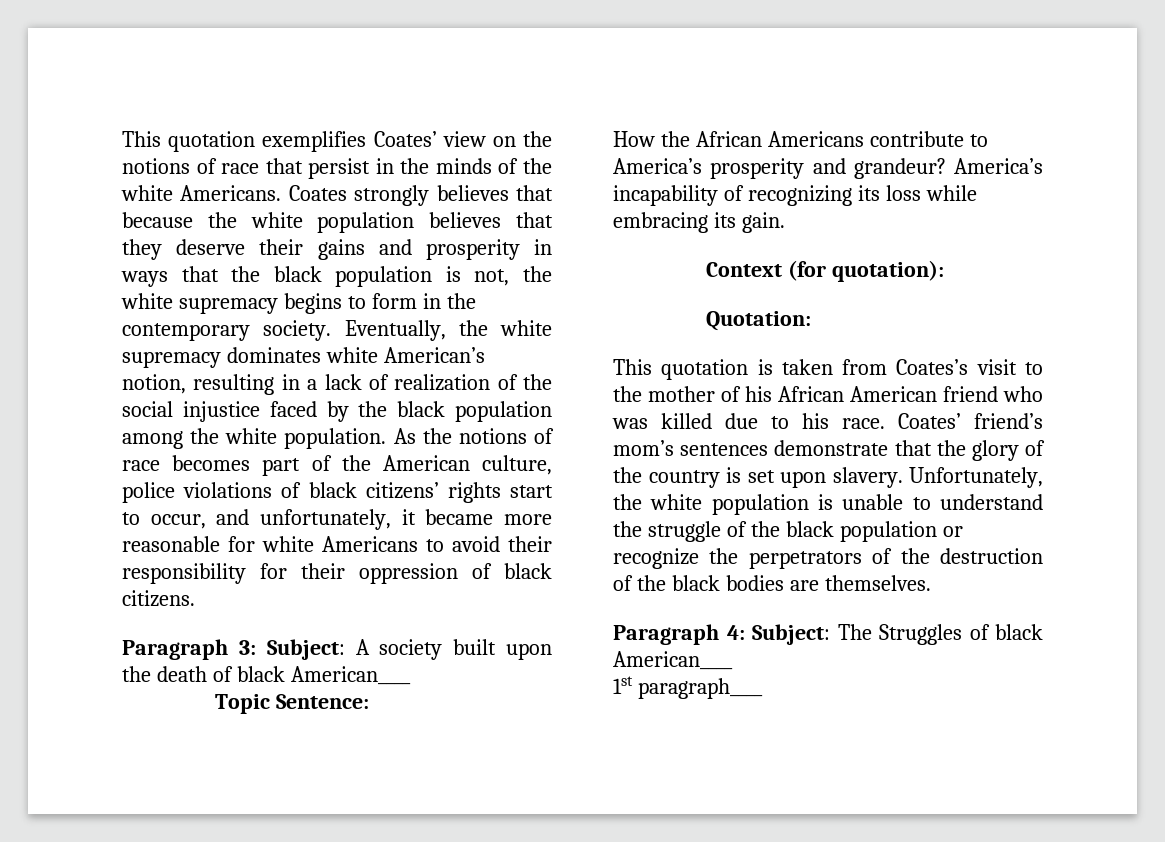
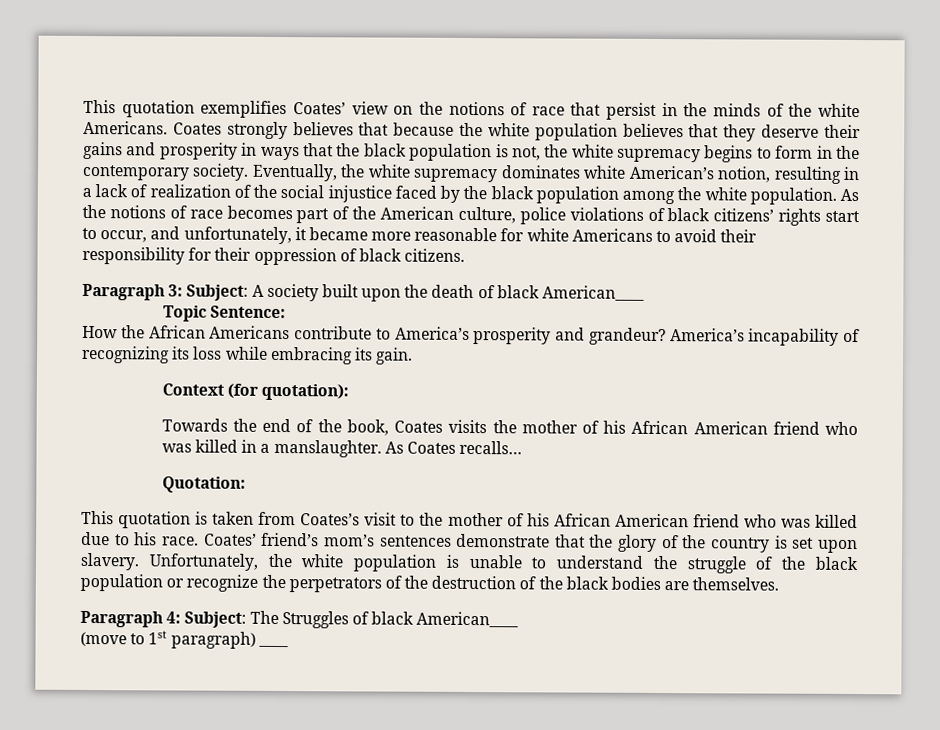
+ Towards the end of the book, Coates visits the mother of his African American friend who was killed in a manslaughter. As Coates recalls…
- 1st paragraph____
+ (move to 1st paragraph) ____

